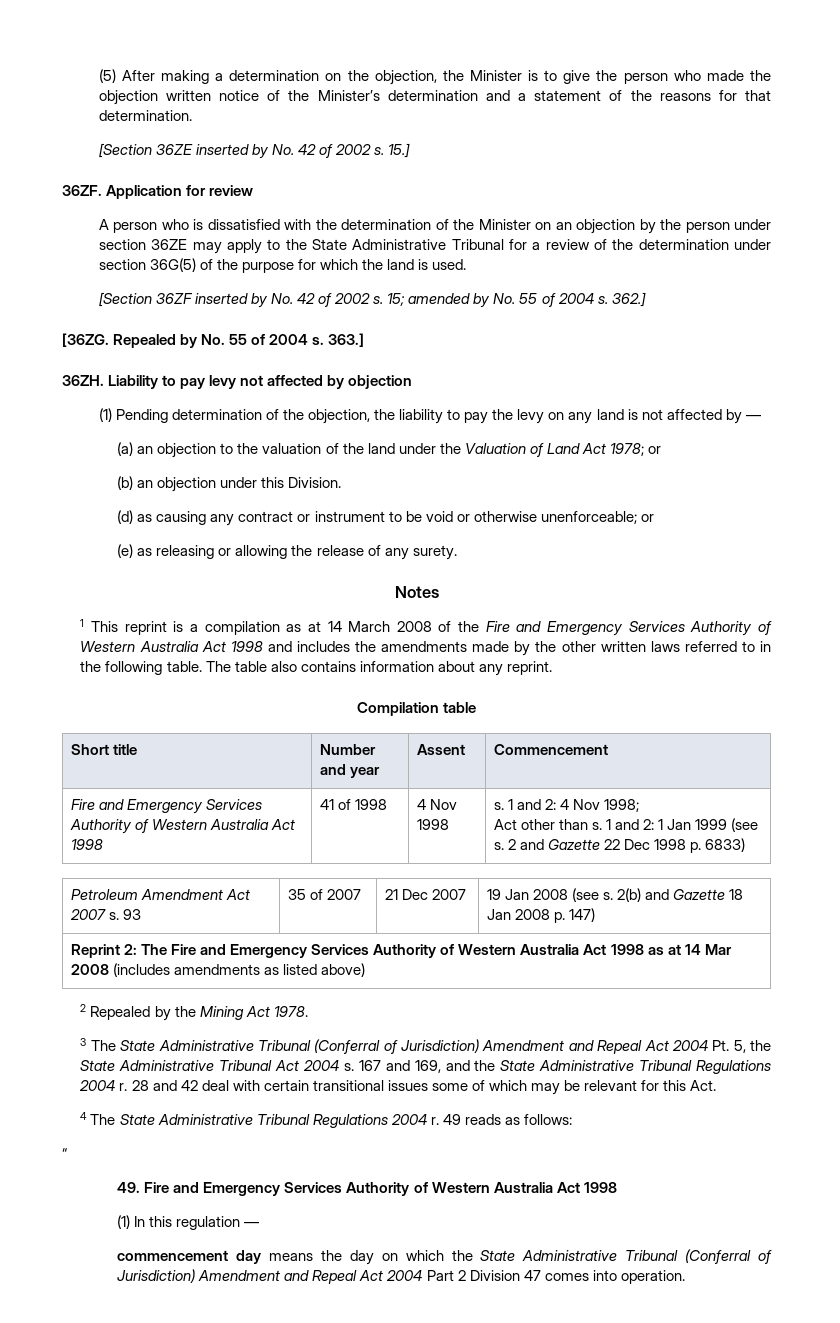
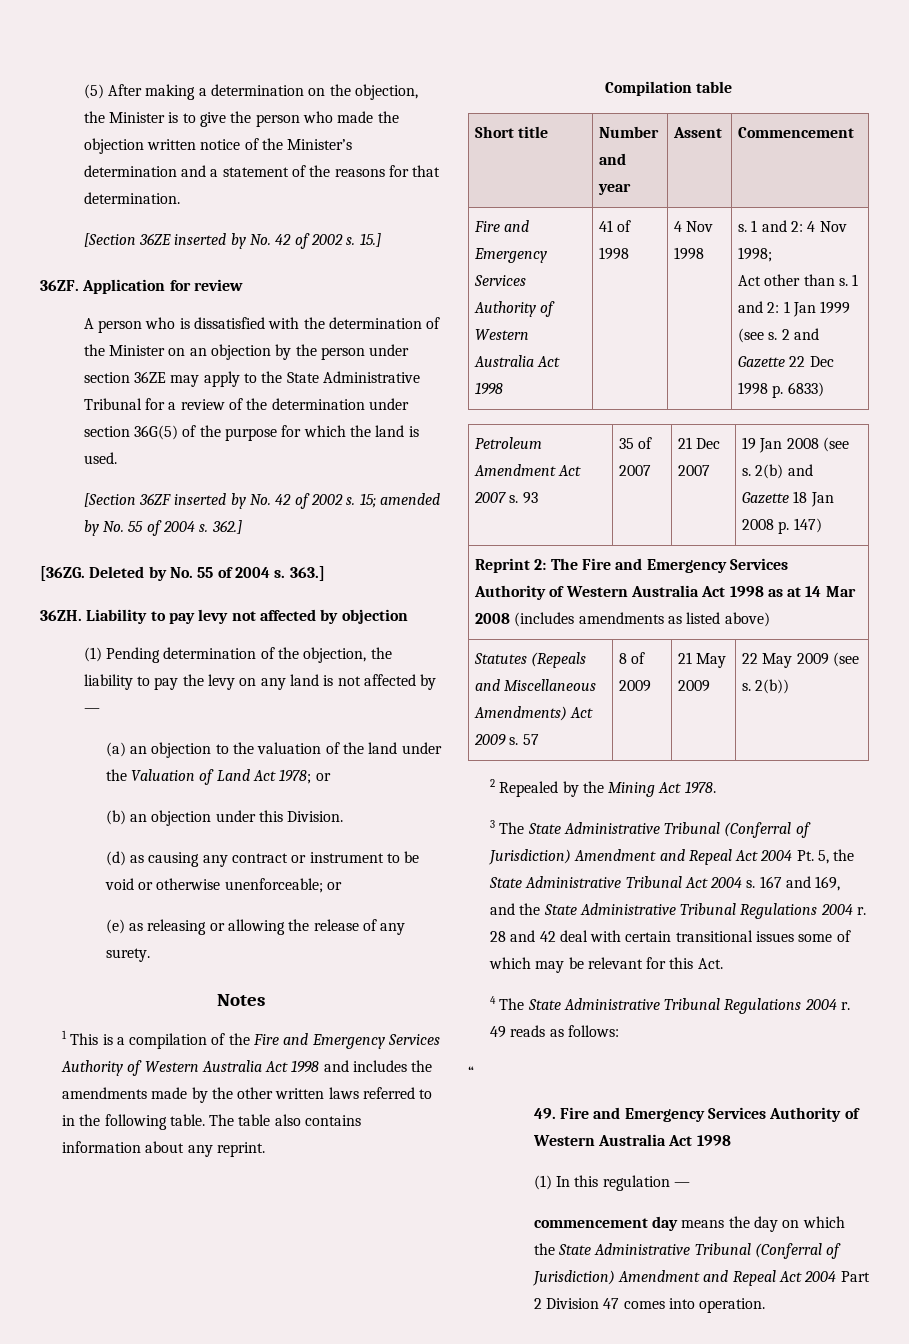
- Repealed by No. 55 of 2004 s.
+ Deleted by No. 55 of 2004 s.
- 1 This reprint is a compilation as at 14 March 2008 of the Fire and Emergency Services Authority of Western Australia Act 1998 and includes the amendments made by the other written laws referred to in the following table.
+ 1 This is a compilation of the Fire and Emergency Services Authority of Western Australia Act 1998 and includes the amendments made by the other written laws referred to in the following table.
+ Statutes (Repeals and Miscellaneous Amendments) Act 2009 s. 57 | 8 of 2009 | 21 May 2009 | 22 May 2009 (see s. 2(b))

